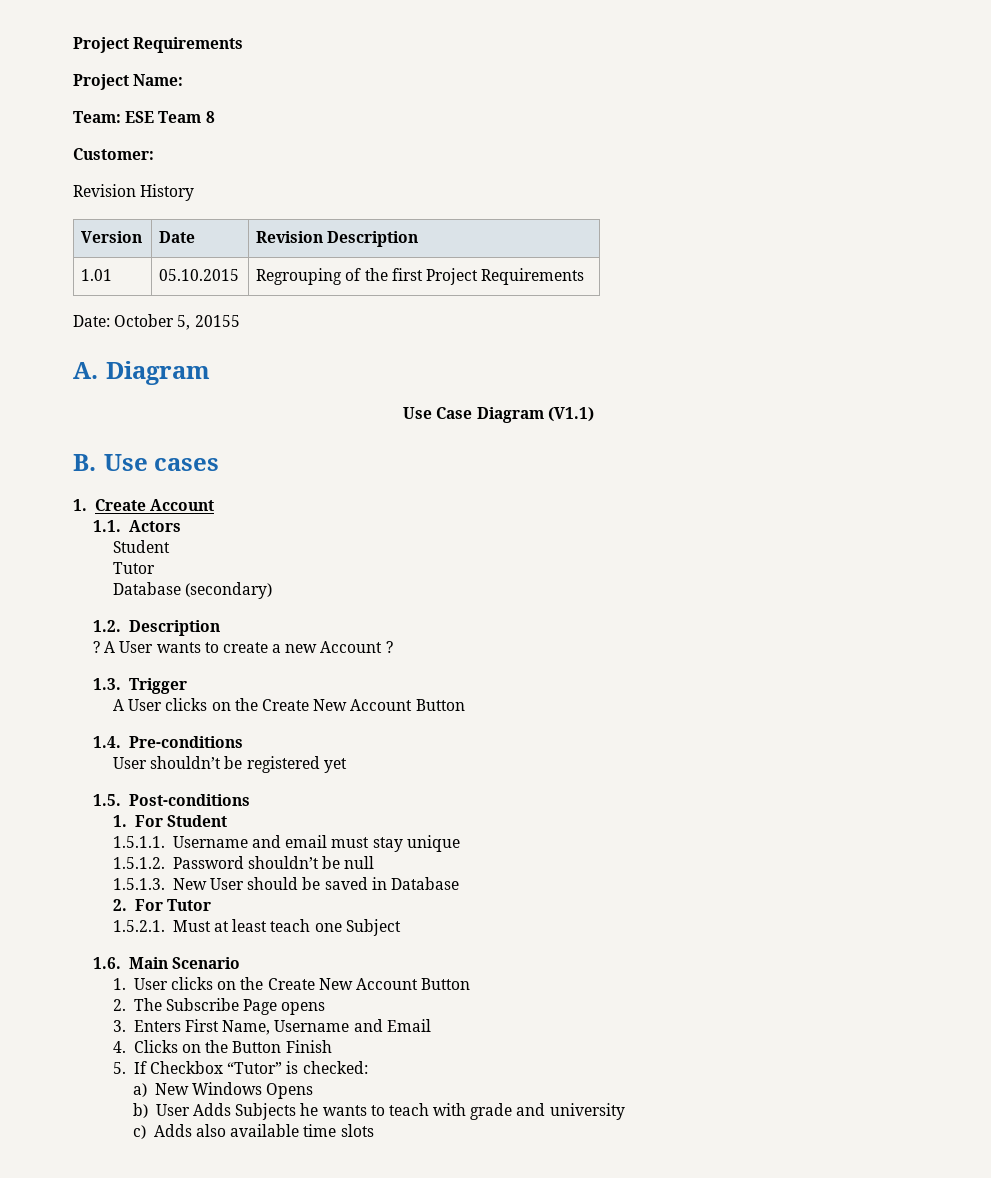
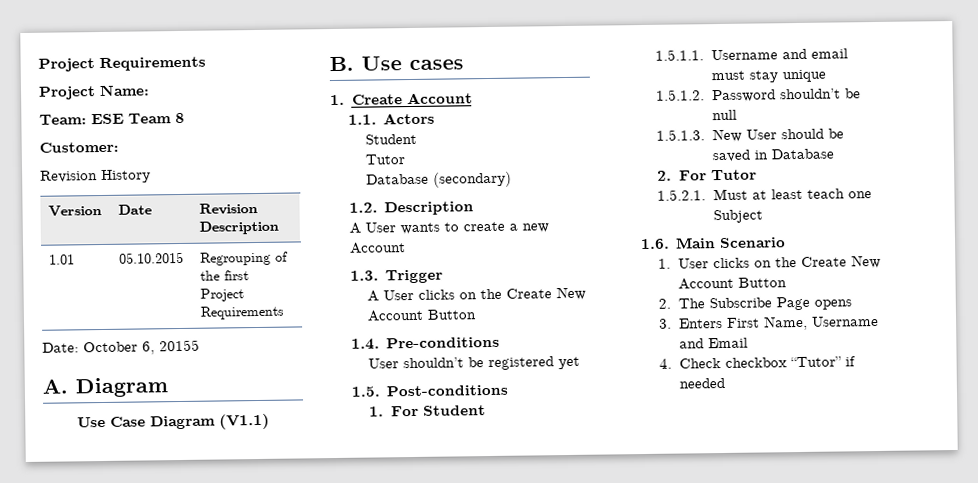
- Date: October 5, 20155
+ Date: October 6, 20155
  1.2. Description
- ? A User wants to create a new Account ?
+ A User wants to create a new Account
- 4. Clicks on the Button Finish
- 5. If Checkbox “Tutor” is checked:
- a) New Windows Opens
- b) User Adds Subjects he wants to teach with grade and university
- c) Adds also available time slots
+ 4. Check checkbox “Tutor” if needed

